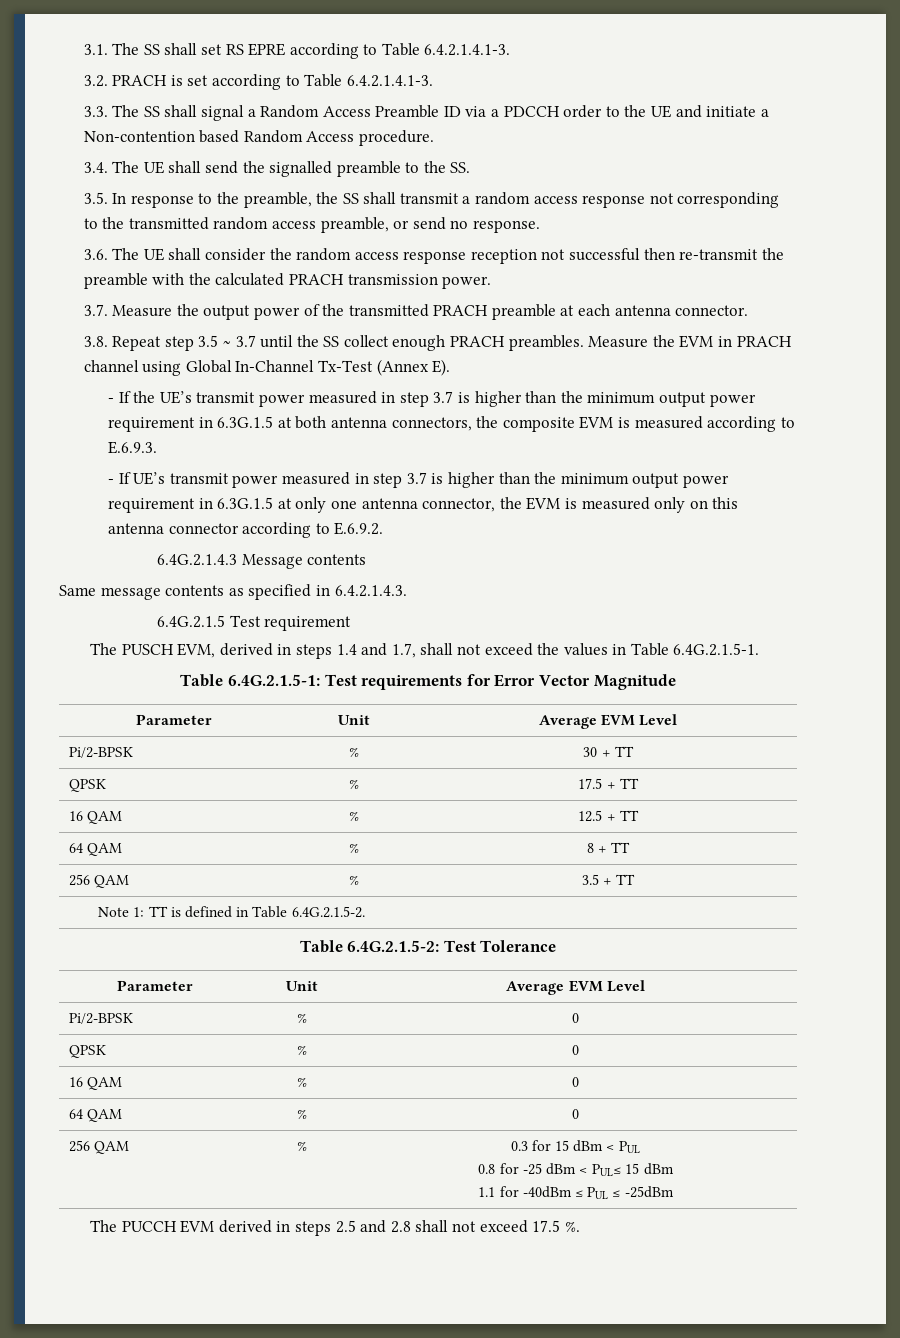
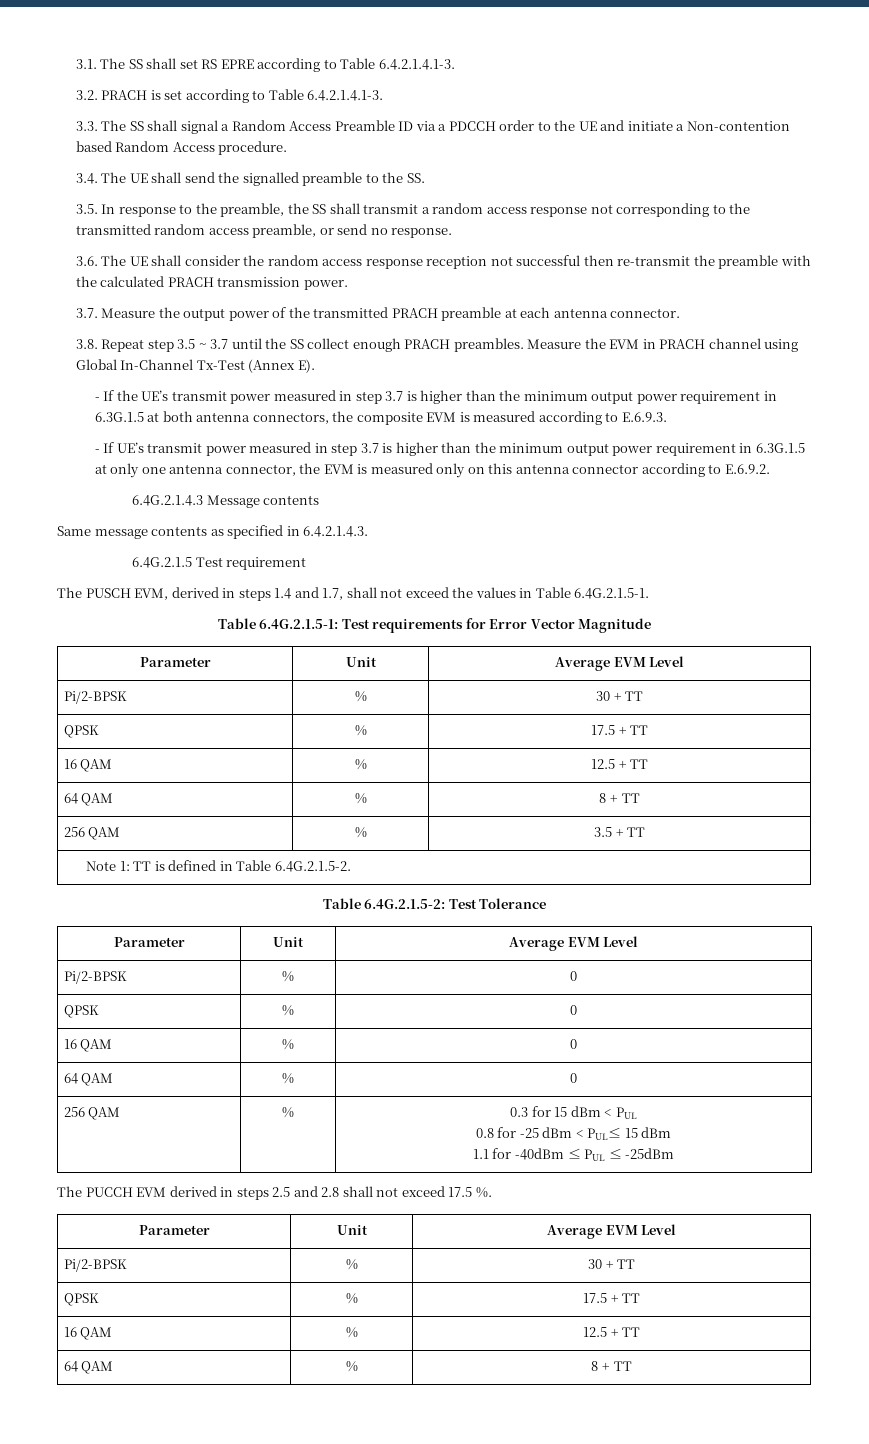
  The PUCCH EVM derived in steps 2.5 and 2.8 shall not exceed 17.5 %.
+ Parameter | Unit | Average EVM Level
+ Pi/2-BPSK | % | 30 + TT
+ QPSK | % | 17.5 + TT
+ 16 QAM | % | 12.5 + TT
+ 64 QAM | % | 8 + TT

